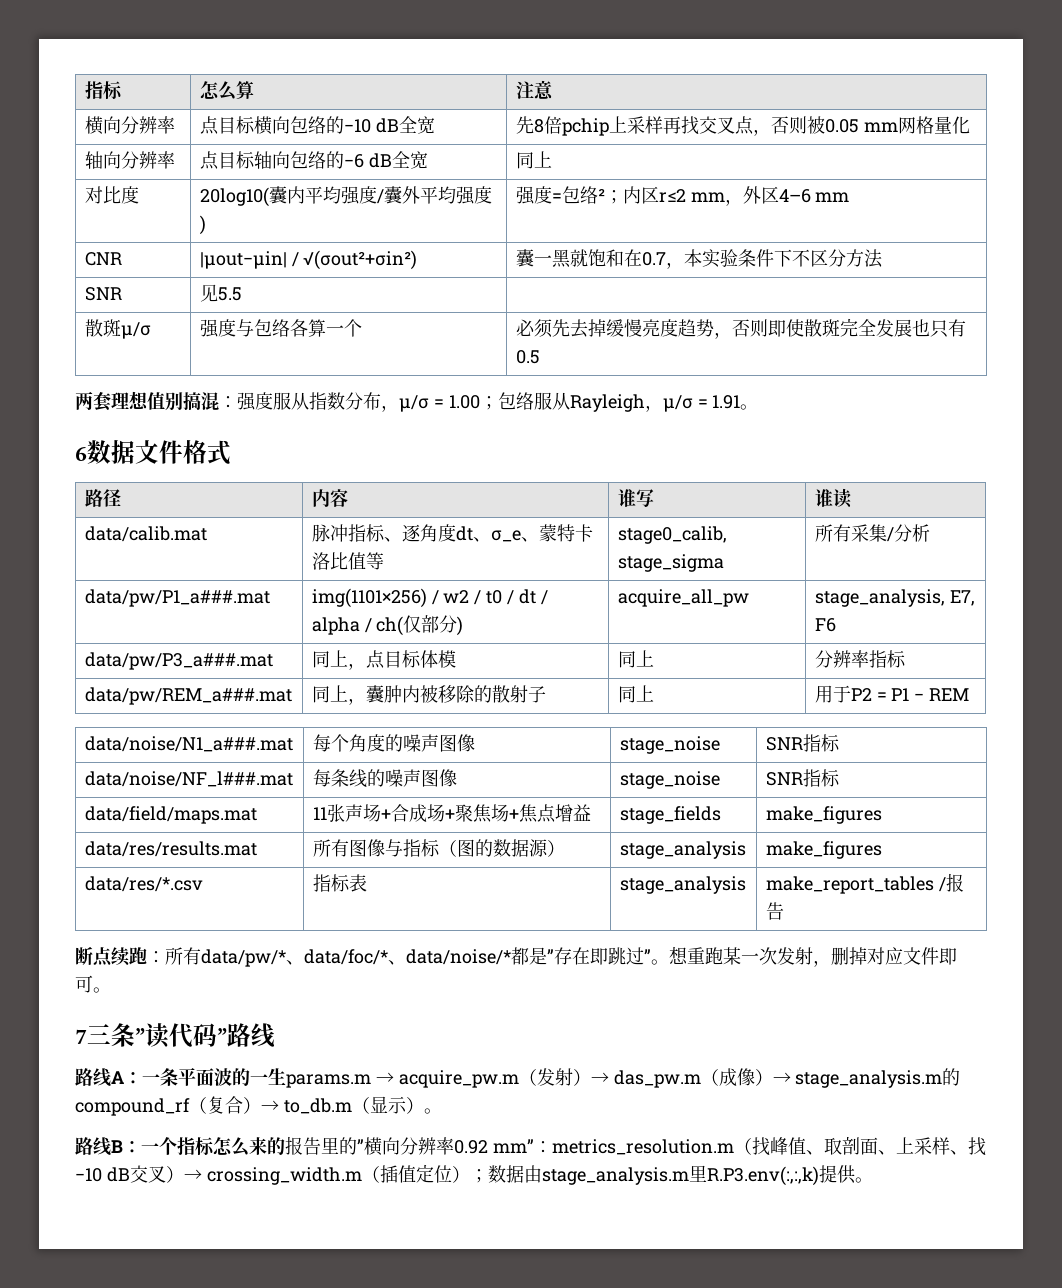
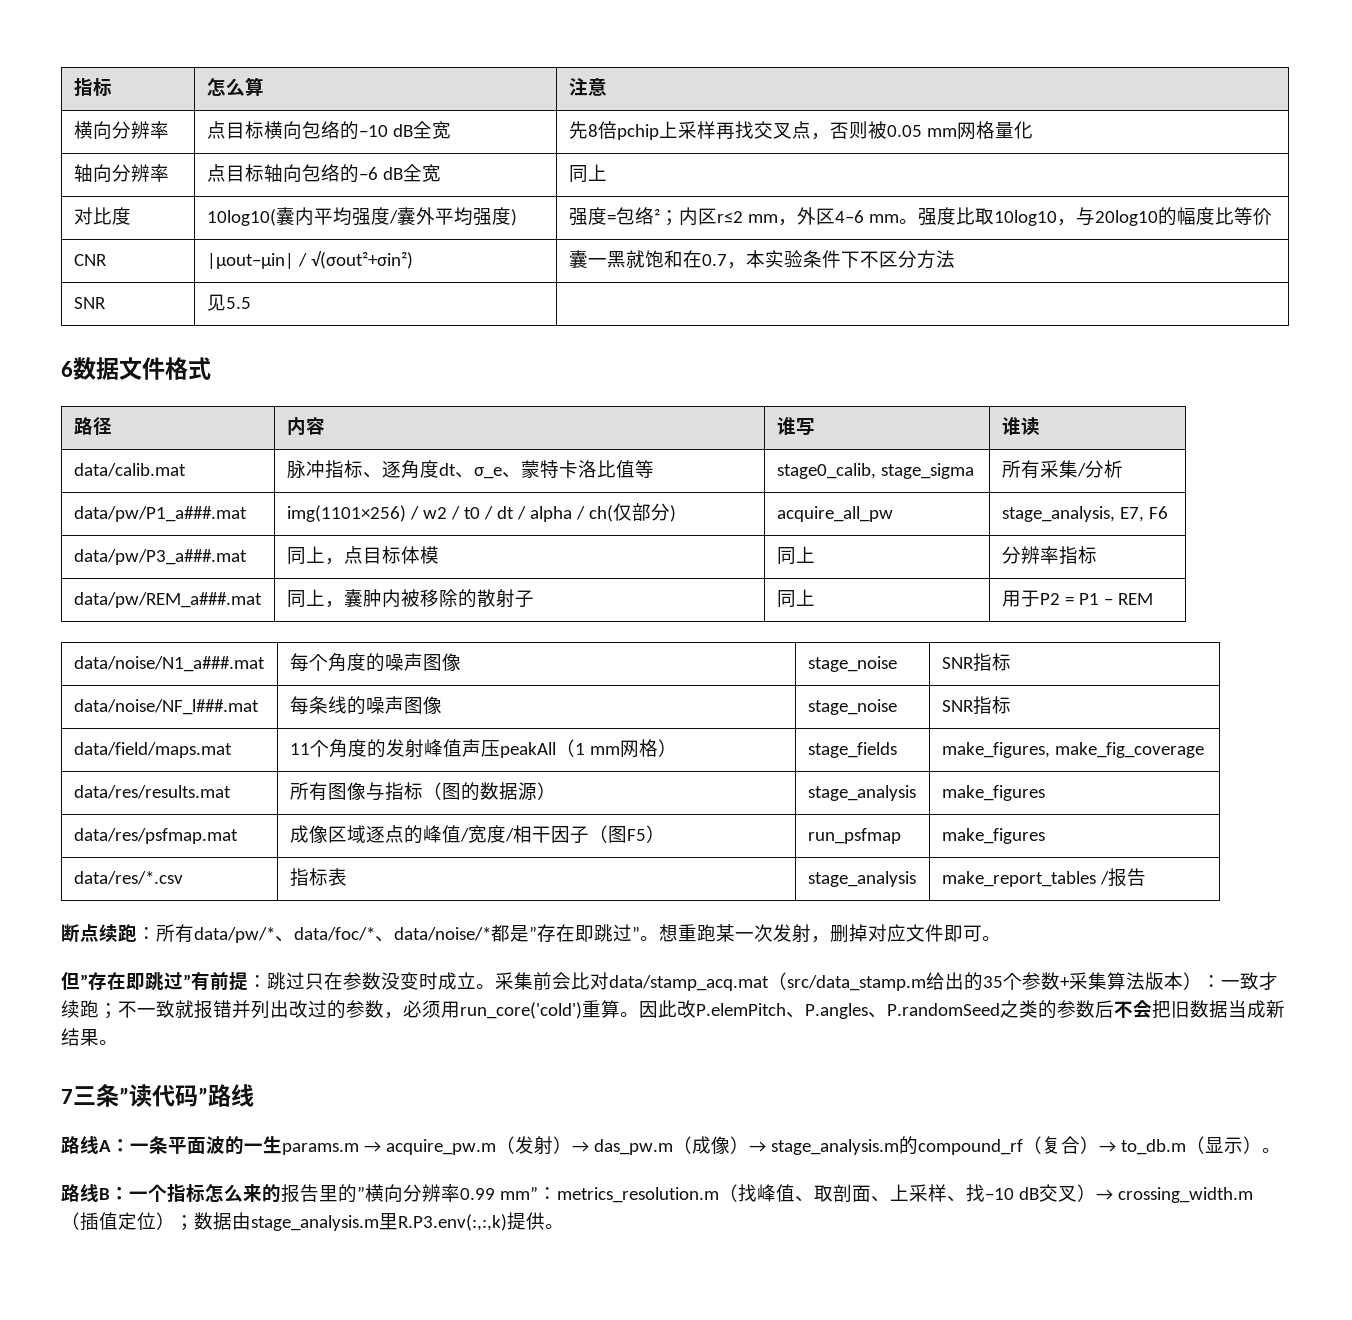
- 对比度 | 20log10(囊内平均强度/囊外平均强度) | 强度=包络²；内区r≤2 mm，外区4–6 mm
+ 对比度 | 10log10(囊内平均强度/囊外平均强度) | 强度=包络²；内区r≤2 mm，外区4–6 mm。强度比取10log10，与20log10的幅度比等价
- 散斑μ/σ | 强度与包络各算一个 | 必须先去掉缓慢亮度趋势，否则即使散斑完全发展也只有0.5
- 两套理想值别搞混：强度服从指数分布，μ/σ = 1.00；包络服从Rayleigh，μ/σ = 1.91。
- data/field/maps.mat | 11张声场+合成场+聚焦场+焦点增益 | stage_fields | make_figures
+ data/field/maps.mat | 11个角度的发射峰值声压peakAll（1 mm网格） | stage_fields | make_figures, make_fig_coverage
+ data/res/psfmap.mat | 成像区域逐点的峰值/宽度/相干因子（图F5） | run_psfmap | make_figures
+ 但”存在即跳过”有前提：跳过只在参数没变时成立。采集前会比对data/stamp_acq.mat（src/data_stamp.m给出的35个参数+采集算法版本）：一致才续跑；不一致就报错并列出改过的参数，必须用run_core('cold')重算。因此改P.elemPitch、P.angles、P.randomSeed之类的参数后不会把旧数据当成新结果。
- 路线B：一个指标怎么来的报告里的”横向分辨率0.92 mm”：metrics_resolution.m（找峰值、取剖面、上采样、找−10 dB交叉）→ crossing_width.m（插值定位）；数据由stage_analysis.m里R.P3.env(:,:,k)提供。
+ 路线B：一个指标怎么来的报告里的”横向分辨率0.99 mm”：metrics_resolution.m（找峰值、取剖面、上采样、找−10 dB交叉）→ crossing_width.m（插值定位）；数据由stage_analysis.m里R.P3.env(:,:,k)提供。

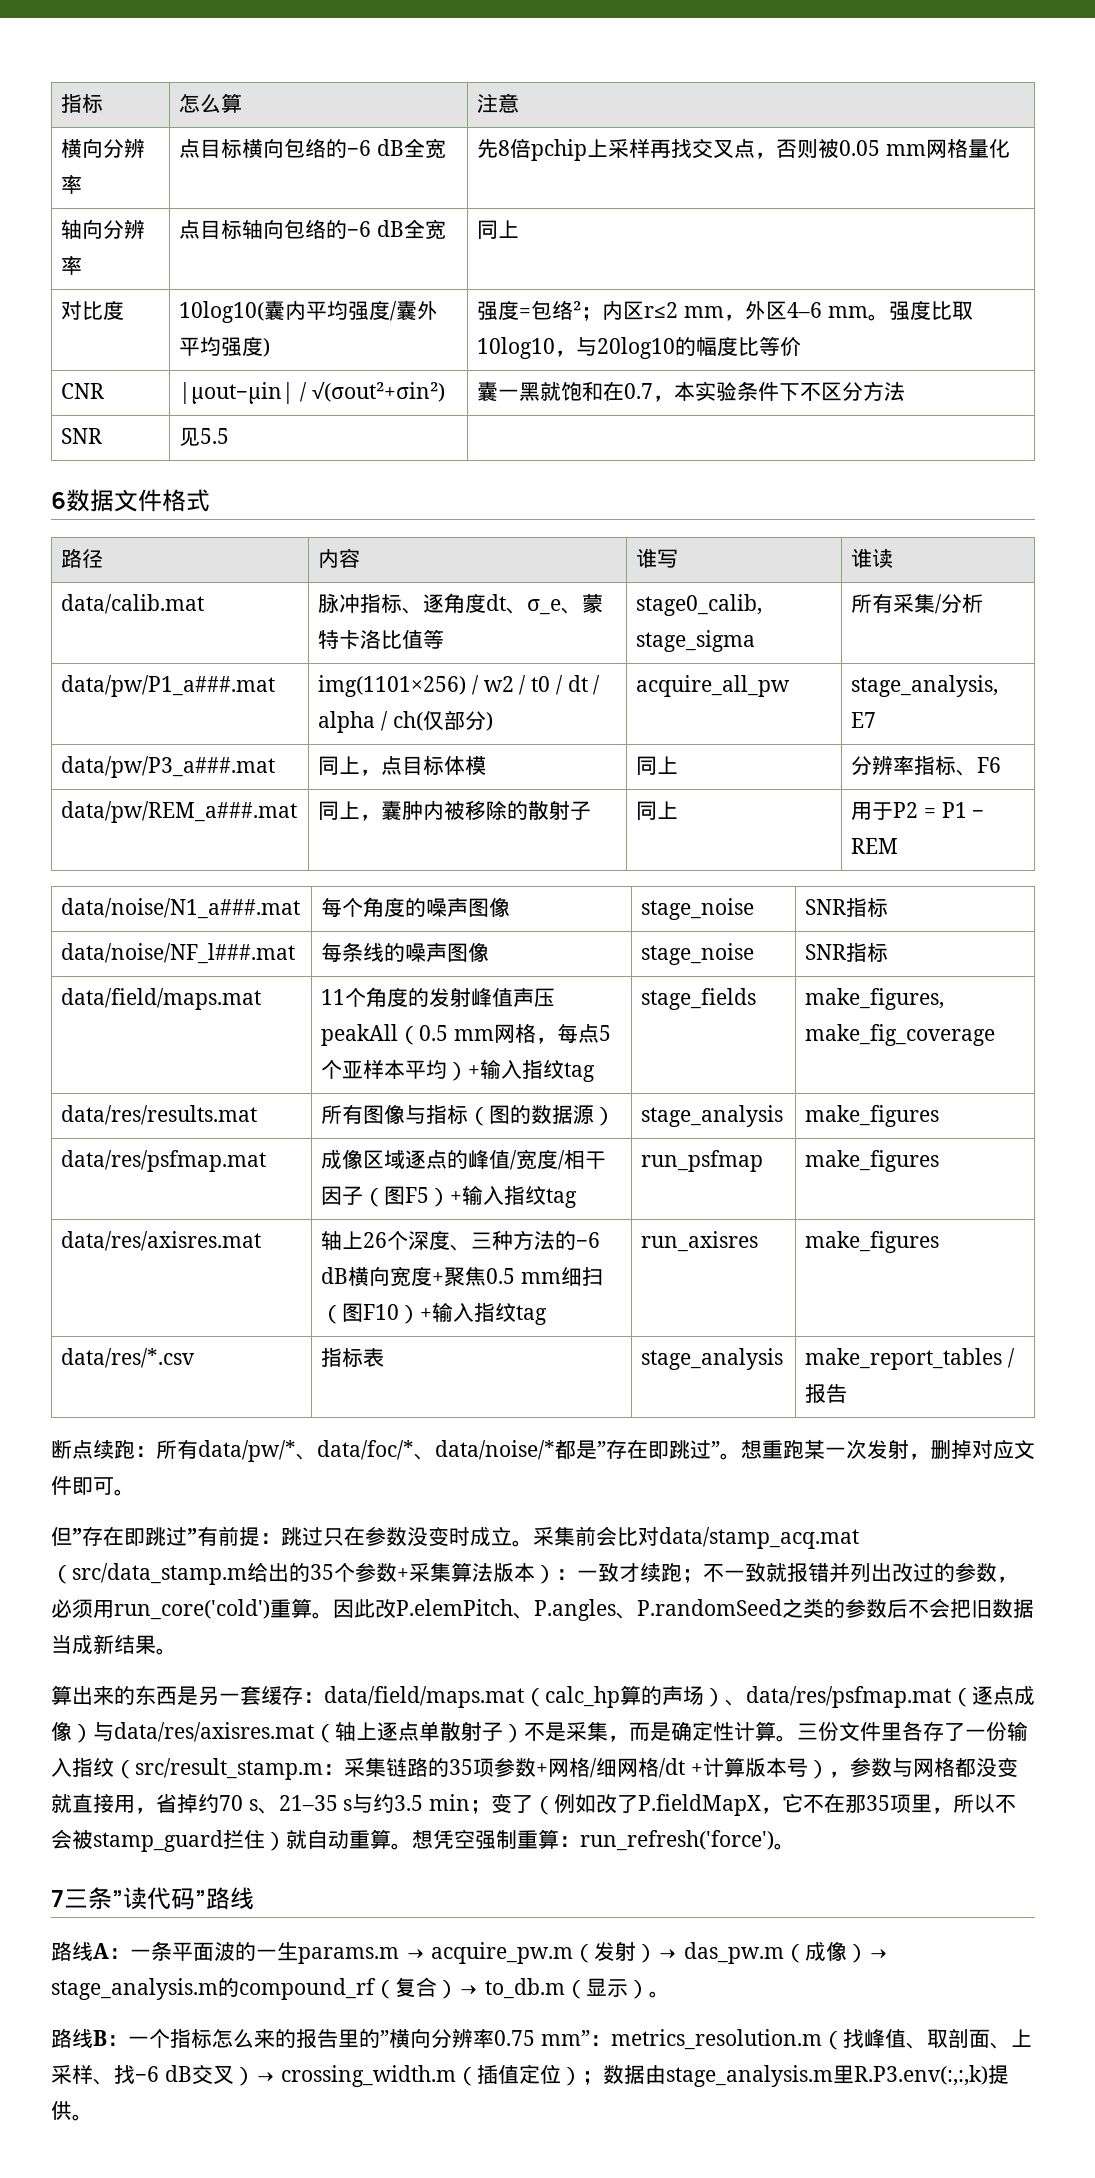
- 横向分辨率 | 点目标横向包络的−10 dB全宽 | 先8倍pchip上采样再找交叉点，否则被0.05 mm网格量化
+ 横向分辨率 | 点目标横向包络的−6 dB全宽 | 先8倍pchip上采样再找交叉点，否则被0.05 mm网格量化
- data/pw/P1_a###.mat | img(1101×256) / w2 / t0 / dt / alpha / ch(仅部分) | acquire_all_pw | stage_analysis, E7, F6
+ data/pw/P1_a###.mat | img(1101×256) / w2 / t0 / dt / alpha / ch(仅部分) | acquire_all_pw | stage_analysis, E7
- data/pw/P3_a###.mat | 同上，点目标体模 | 同上 | 分辨率指标
+ data/pw/P3_a###.mat | 同上，点目标体模 | 同上 | 分辨率指标、F6
- data/field/maps.mat | 11个角度的发射峰值声压peakAll（1 mm网格） | stage_fields | make_figures, make_fig_coverage
+ data/field/maps.mat | 11个角度的发射峰值声压peakAll（0.5 mm网格，每点5个亚样本平均）+输入指纹tag | stage_fields | make_figures, make_fig_coverage
- data/res/psfmap.mat | 成像区域逐点的峰值/宽度/相干因子（图F5） | run_psfmap | make_figures
+ data/res/psfmap.mat | 成像区域逐点的峰值/宽度/相干因子（图F5）+输入指纹tag | run_psfmap | make_figures
+ data/res/axisres.mat | 轴上26个深度、三种方法的−6 dB横向宽度+聚焦0.5 mm细扫（图F10）+输入指纹tag | run_axisres | make_figures
+ 算出来的东西是另一套缓存：data/field/maps.mat（calc_hp算的声场）、data/res/psfmap.mat（逐点成像）与data/res/axisres.mat（轴上逐点单散射子）不是采集，而是确定性计算。三份文件里各存了一份输入指纹（src/result_stamp.m：采集链路的35项参数+网格/细网格/dt +计算版本号），参数与网格都没变就直接用，省掉约70 s、21–35 s与约3.5 min；变了（例如改了P.fieldMapX，它不在那35项里，所以不会被stamp_guard拦住）就自动重算。想凭空强制重算：run_refresh('force')。
- 路线B：一个指标怎么来的报告里的”横向分辨率0.99 mm”：metrics_resolution.m（找峰值、取剖面、上采样、找−10 dB交叉）→ crossing_width.m（插值定位）；数据由stage_analysis.m里R.P3.env(:,:,k)提供。
+ 路线B：一个指标怎么来的报告里的”横向分辨率0.75 mm”：metrics_resolution.m（找峰值、取剖面、上采样、找−6 dB交叉）→ crossing_width.m（插值定位）；数据由stage_analysis.m里R.P3.env(:,:,k)提供。

